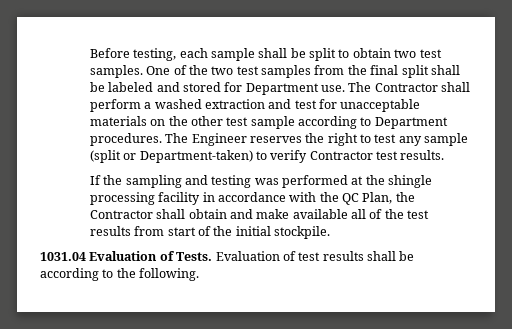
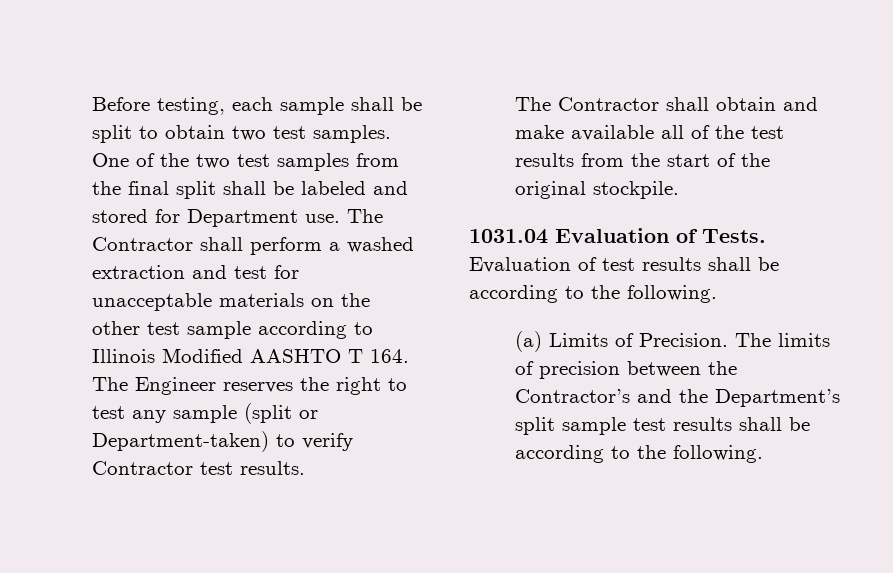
- The Contractor shall perform a washed extraction and test for unacceptable materials on the other test sample according to Department procedures. The Engineer reserves the right to test any sample (split or Department-taken) to verify Contractor test results.
+ The Contractor shall perform a washed extraction and test for unacceptable materials on the other test sample according to Illinois Modified AASHTO T 164. The Engineer reserves the right to test any sample (split or Department-taken) to verify Contractor test results.
- If the sampling and testing was performed at the shingle processing facility in accordance with the QC Plan, the Contractor shall obtain and make available all of the test results from start of the initial stockpile.
+ The Contractor shall obtain and make available all of the test results from the start of the original stockpile.
+ (a) Limits of Precision. The limits of precision between the Contractor’s and the Department’s split sample test results shall be according to the following.

